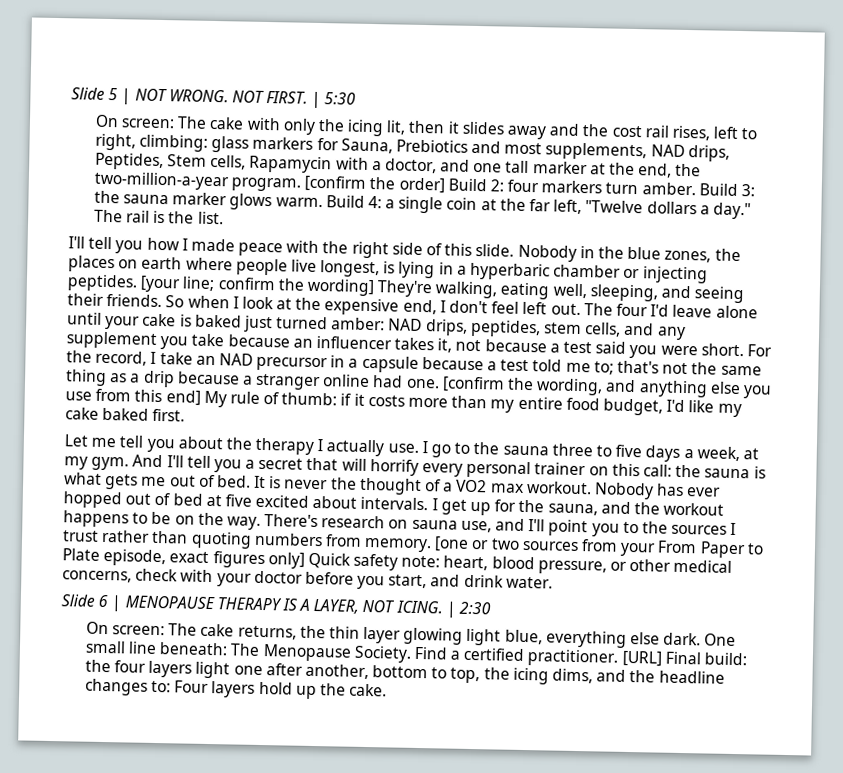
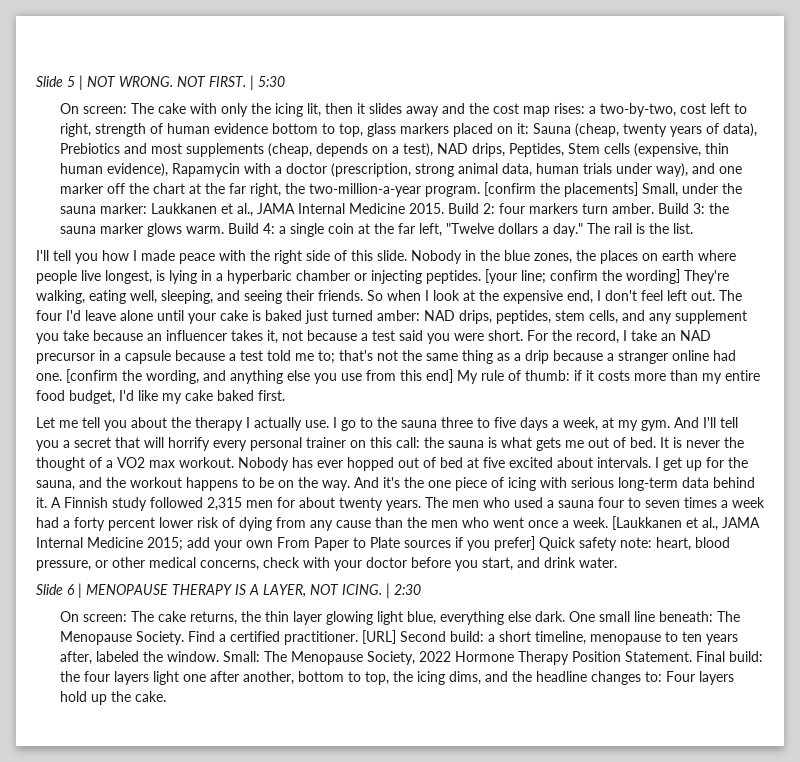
- On screen: The cake with only the icing lit, then it slides away and the cost rail rises, left to right, climbing: glass markers for Sauna, Prebiotics and most supplements, NAD drips, Peptides, Stem cells, Rapamycin with a doctor, and one tall marker at the end, the two-million-a-year program.
+ On screen: The cake with only the icing lit, then it slides away and the cost map rises: a two-by-two, cost left to right, strength of human evidence bottom to top, glass markers placed on it: Sauna (cheap, twenty years of data), Prebiotics and most supplements (cheap, depends on a test), NAD drips, Peptides, Stem cells (expensive, thin human evidence), Rapamycin with a doctor (prescription, strong animal data, human trials under way), and one marker off the chart at the far right, the two-million-a-year program.
- [confirm the order] Build 2: four markers turn amber.
+ [confirm the placements] Small, under the sauna marker: Laukkanen et al., JAMA Internal Medicine 2015. Build 2: four markers turn amber.
- There's research on sauna use, and I'll point you to the sources I trust rather than quoting numbers from memory. [one or two sources from your From Paper to Plate episode, exact figures only] Quick safety note: heart, blood pressure, or other medical concerns, check with your doctor before you start, and drink water.
+ And it's the one piece of icing with serious long-term data behind it. A Finnish study followed 2,315 men for about twenty years. The men who used a sauna four to seven times a week had a forty percent lower risk of dying from any cause than the men who went once a week. [Laukkanen et al., JAMA Internal Medicine 2015; add your own From Paper to Plate sources if you prefer] Quick safety note: heart, blood pressure, or other medical concerns, check with your doctor before you start, and drink water.
- [URL] Final build: the four layers light one after another, bottom to top, the icing dims, and the headline changes to: Four layers hold up the cake.
+ [URL] Second build: a short timeline, menopause to ten years after, labeled the window. Small: The Menopause Society, 2022 Hormone Therapy Position Statement. Final build: the four layers light one after another, bottom to top, the icing dims, and the headline changes to: Four layers hold up the cake.

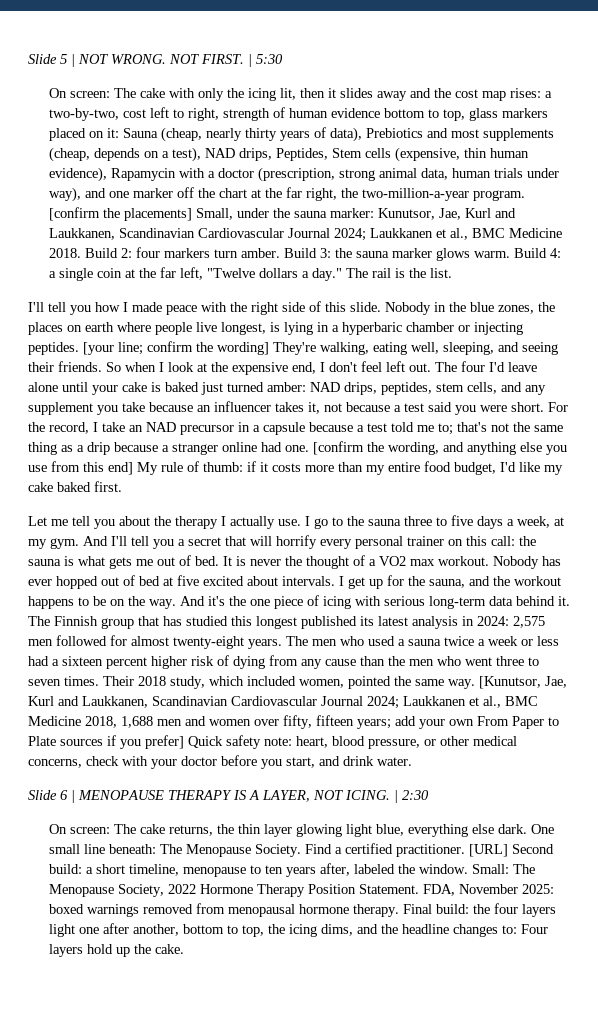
- Sauna (cheap, twenty years of data), Prebiotics and most supplements (cheap, depends on a test), NAD drips, Peptides, Stem cells (expensive, thin human evidence), Rapamycin with a doctor (prescription, strong animal data, human trials under way), and one marker off the chart at the far right, the two-million-a-year program.
+ Sauna (cheap, nearly thirty years of data), Prebiotics and most supplements (cheap, depends on a test), NAD drips, Peptides, Stem cells (expensive, thin human evidence), Rapamycin with a doctor (prescription, strong animal data, human trials under way), and one marker off the chart at the far right, the two-million-a-year program.
- [confirm the placements] Small, under the sauna marker: Laukkanen et al., JAMA Internal Medicine 2015.
+ [confirm the placements] Small, under the sauna marker: Kunutsor, Jae, Kurl and Laukkanen, Scandinavian Cardiovascular Journal 2024; Laukkanen et al., BMC Medicine 2018.
- A Finnish study followed 2,315 men for about twenty years.
+ The Finnish group that has studied this longest published its latest analysis in 2024: 2,575 men followed for almost twenty-eight years.
- The men who used a sauna four to seven times a week had a forty percent lower risk of dying from any cause than the men who went once a week. [Laukkanen et al., JAMA Internal Medicine 2015; add your own From Paper to Plate sources if you prefer] Quick safety note: heart, blood pressure, or other medical concerns, check with your doctor before you start, and drink water.
+ The men who used a sauna twice a week or less had a sixteen percent higher risk of dying from any cause than the men who went three to seven times. Their 2018 study, which included women, pointed the same way. [Kunutsor, Jae, Kurl and Laukkanen, Scandinavian Cardiovascular Journal 2024; Laukkanen et al., BMC Medicine 2018, 1,688 men and women over fifty, fifteen years; add your own From Paper to Plate sources if you prefer] Quick safety note: heart, blood pressure, or other medical concerns, check with your doctor before you start, and drink water.
+ FDA, November 2025: boxed warnings removed from menopausal hormone therapy.

